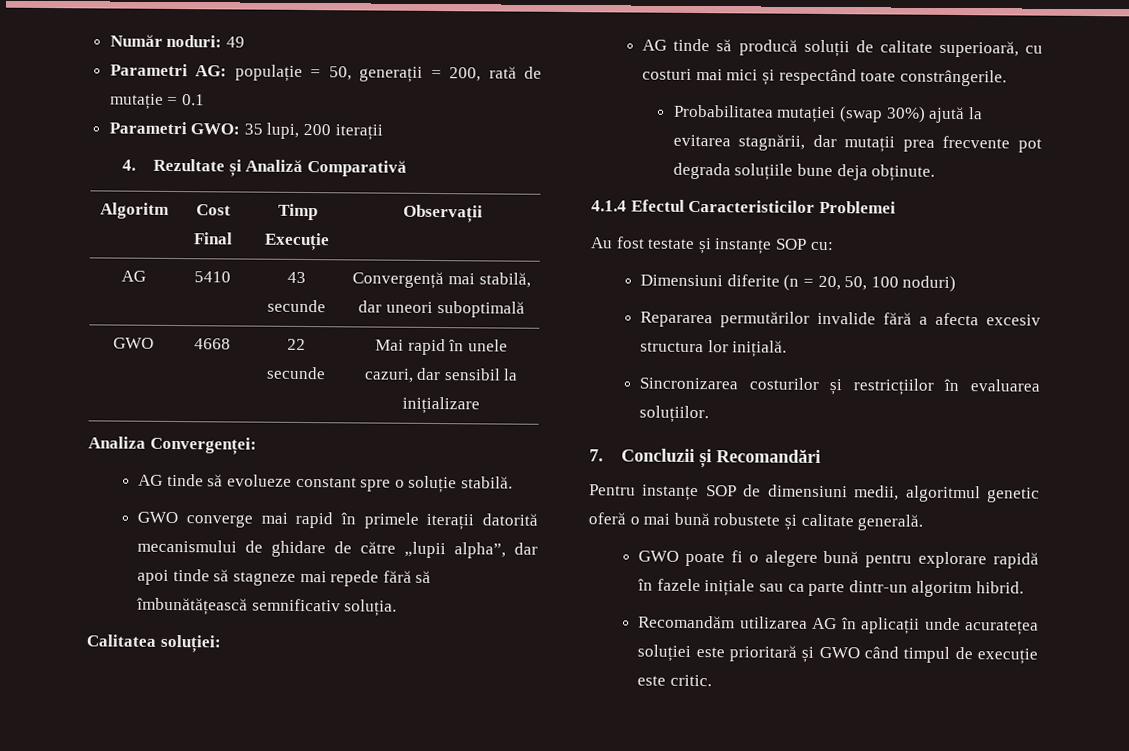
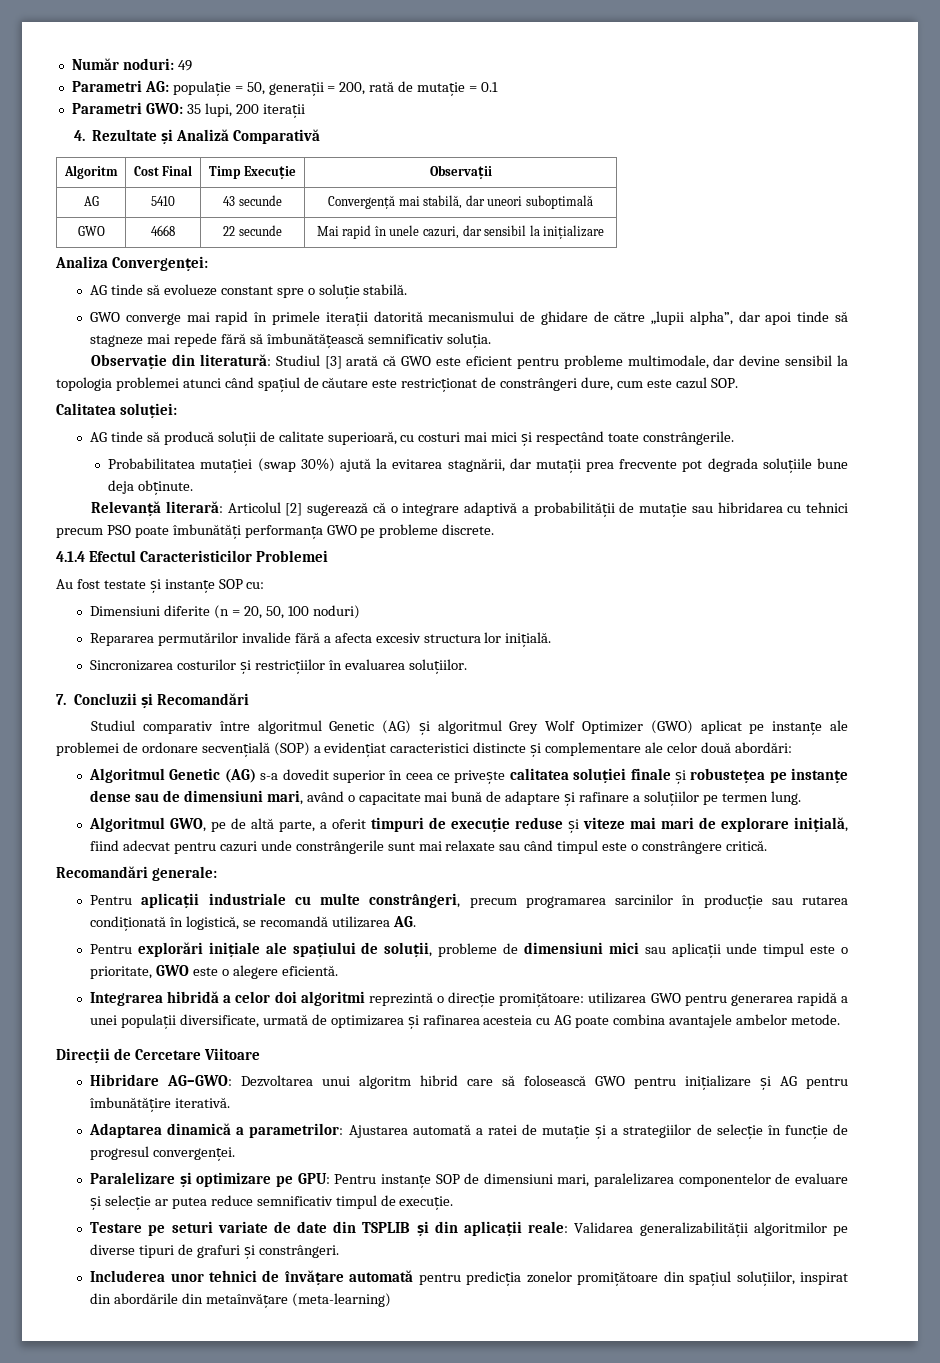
+ Observație din literatură: Studiul [3] arată că GWO este eficient pentru probleme multimodale, dar devine sensibil la topologia problemei atunci când spațiul de căutare este restricționat de constrângeri dure, cum este cazul SOP.
+ Relevanță literară: Articolul [2] sugerează că o integrare adaptivă a probabilității de mutație sau hibridarea cu tehnici precum PSO poate îmbunătăți performanța GWO pe probleme discrete.
- Pentru instanțe SOP de dimensiuni medii, algoritmul genetic oferă o mai bună robustete și calitate generală.
- GWO poate fi o alegere bună pentru explorare rapidă în fazele inițiale sau ca parte dintr-un algoritm hibrid.
- Recomandăm utilizarea AG în aplicații unde acuratețea soluției este prioritară și GWO când timpul de execuție este critic.
+ Studiul comparativ între algoritmul Genetic (AG) și algoritmul Grey Wolf Optimizer (GWO) aplicat pe instanțe ale problemei de ordonare secvențială (SOP) a evidențiat caracteristici distincte și complementare ale celor două abordări:
+ Algoritmul Genetic (AG) s-a dovedit superior în ceea ce privește calitatea soluției finale și robustețea pe instanțe dense sau de dimensiuni mari, având o capacitate mai bună de adaptare și rafinare a soluțiilor pe termen lung.
+ Algoritmul GWO, pe de altă parte, a oferit timpuri de execuție reduse și viteze mai mari de explorare inițială, fiind adecvat pentru cazuri unde constrângerile sunt mai relaxate sau când timpul este o constrângere critică.
+ Recomandări generale:
+ Pentru aplicații industriale cu multe constrângeri, precum programarea sarcinilor în producție sau rutarea condiționată în logistică, se recomandă utilizarea AG.
+ Pentru explorări inițiale ale spațiului de soluții, probleme de dimensiuni mici sau aplicații unde timpul este o prioritate, GWO este o alegere eficientă.
+ Integrarea hibridă a celor doi algoritmi reprezintă o direcție promițătoare: utilizarea GWO pentru generarea rapidă a unei populații diversificate, urmată de optimizarea și rafinarea acesteia cu AG poate combina avantajele ambelor metode.
+ Direcții de Cercetare Viitoare
+ Hibridare AG–GWO: Dezvoltarea unui algoritm hibrid care să folosească GWO pentru inițializare și AG pentru îmbunătățire iterativă.
+ Adaptarea dinamică a parametrilor: Ajustarea automată a ratei de mutație și a strategiilor de selecție în funcție de progresul convergenței.
+ Paralelizare și optimizare pe GPU: Pentru instanțe SOP de dimensiuni mari, paralelizarea componentelor de evaluare și selecție ar putea reduce semnificativ timpul de execuție.
+ Testare pe seturi variate de date din TSPLIB și din aplicații reale: Validarea generalizabilității algoritmilor pe diverse tipuri de grafuri și constrângeri.
+ Includerea unor tehnici de învățare automată pentru predicția zonelor promițătoare din spațiul soluțiilor, inspirat din abordările din metaînvățare (meta-learning)

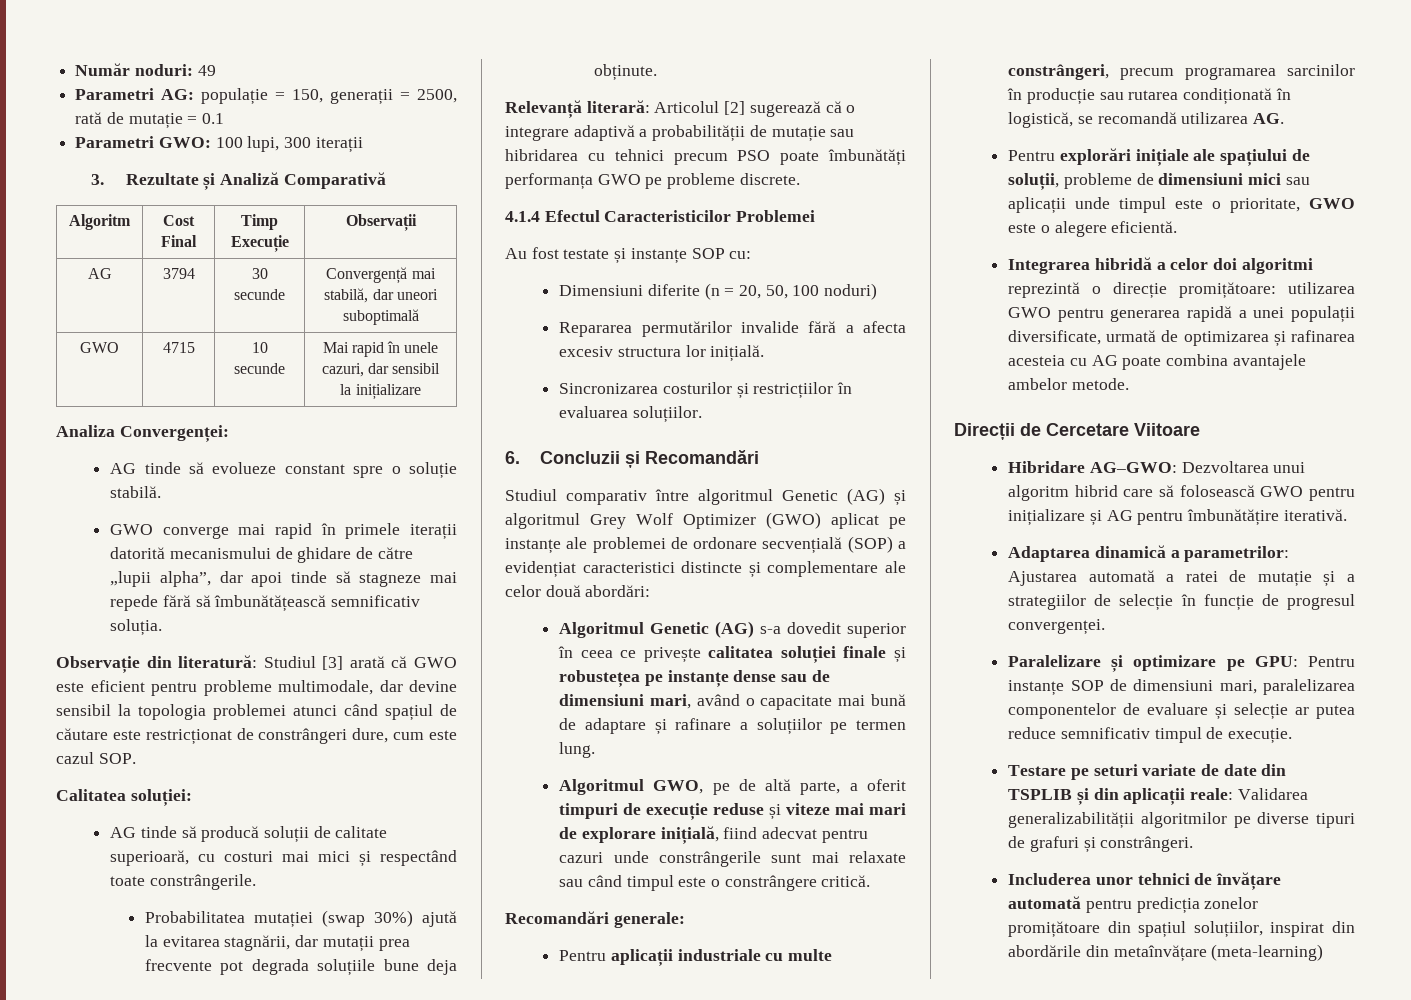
- Parametri AG: populație = 50, generații = 200, rată de mutație = 0.1
+ Parametri AG: populație = 150, generații = 2500, rată de mutație = 0.1
- Parametri GWO: 35 lupi, 200 iterații
+ Parametri GWO: 100 lupi, 300 iterații
- 4. Rezultate și Analiză Comparativă
+ 3. Rezultate și Analiză Comparativă
- AG | 5410 | 43 secunde | Convergență mai stabilă, dar uneori suboptimală
+ AG | 3794 | 30 secunde | Convergență mai stabilă, dar uneori suboptimală
- GWO | 4668 | 22 secunde | Mai rapid în unele cazuri, dar sensibil la inițializare
+ GWO | 4715 | 10 secunde | Mai rapid în unele cazuri, dar sensibil la inițializare
- 7. Concluzii și Recomandări
+ 6. Concluzii și Recomandări

